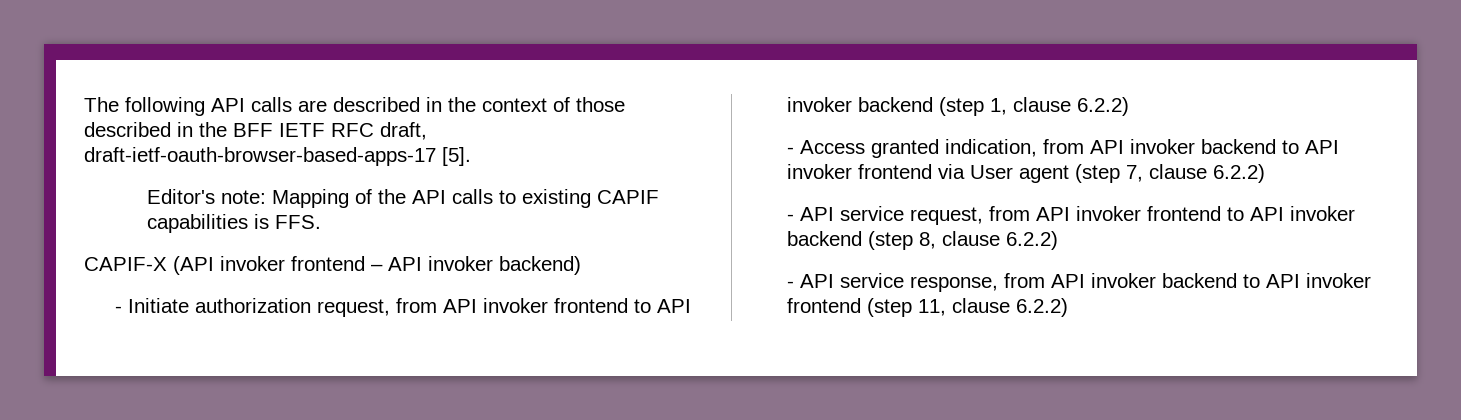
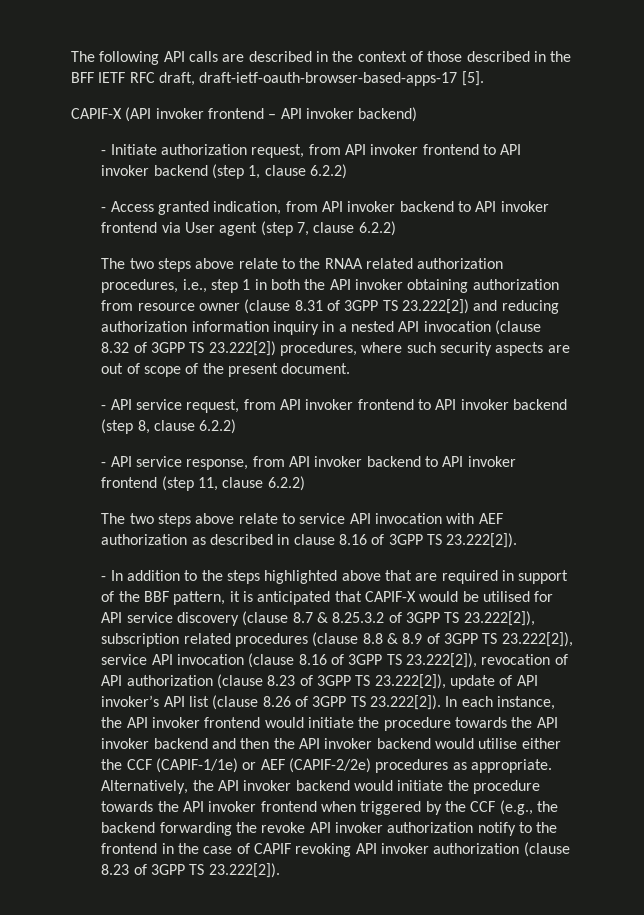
- Editor's note: Mapping of the API calls to existing CAPIF capabilities is FFS.
+ The two steps above relate to the RNAA related authorization procedures, i.e., step 1 in both the API invoker obtaining authorization from resource owner (clause 8.31 of 3GPP TS 23.222[2]) and reducing authorization information inquiry in a nested API invocation (clause 8.32 of 3GPP TS 23.222[2]) procedures, where such security aspects are out of scope of the present document.
+ The two steps above relate to service API invocation with AEF authorization as described in clause 8.16 of 3GPP TS 23.222[2]).
+ - In addition to the steps highlighted above that are required in support of the BBF pattern, it is anticipated that CAPIF-X would be utilised for API service discovery (clause 8.7 & 8.25.3.2 of 3GPP TS 23.222[2]), subscription related procedures (clause 8.8 & 8.9 of 3GPP TS 23.222[2]), service API invocation (clause 8.16 of 3GPP TS 23.222[2]), revocation of API authorization (clause 8.23 of 3GPP TS 23.222[2]), update of API invoker’s API list (clause 8.26 of 3GPP TS 23.222[2]). In each instance, the API invoker frontend would initiate the procedure towards the API invoker backend and then the API invoker backend would utilise either the CCF (CAPIF-1/1e) or AEF (CAPIF-2/2e) procedures as appropriate. Alternatively, the API invoker backend would initiate the procedure towards the API invoker frontend when triggered by the CCF (e.g., the backend forwarding the revoke API invoker authorization notify to the frontend in the case of CAPIF revoking API invoker authorization (clause 8.23 of 3GPP TS 23.222[2]).

